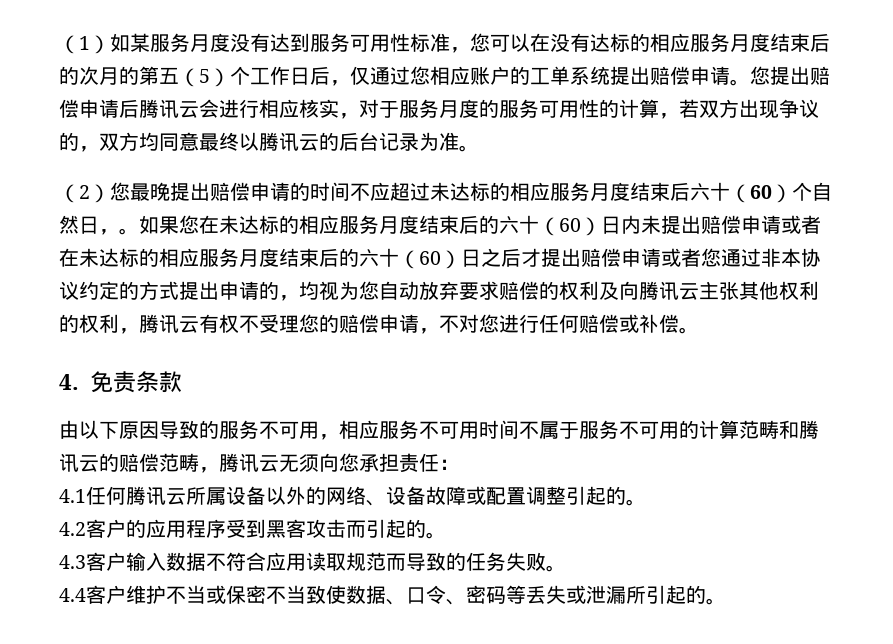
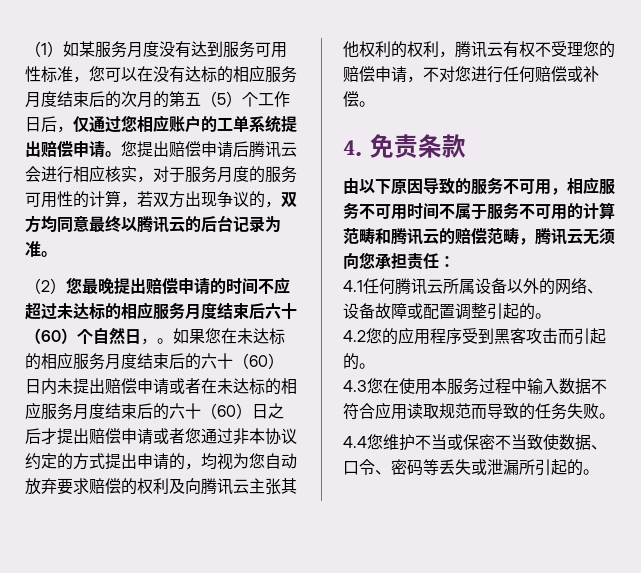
- 4.2客户的应用程序受到黑客攻击而引起的。
+ 4.2您的应用程序受到黑客攻击而引起的。
- 4.3客户输入数据不符合应用读取规范而导致的任务失败。
+ 4.3您在使用本服务过程中输入数据不符合应用读取规范而导致的任务失败。
- 4.4客户维护不当或保密不当致使数据、口令、密码等丢失或泄漏所引起的。
+ 4.4您维护不当或保密不当致使数据、口令、密码等丢失或泄漏所引起的。

